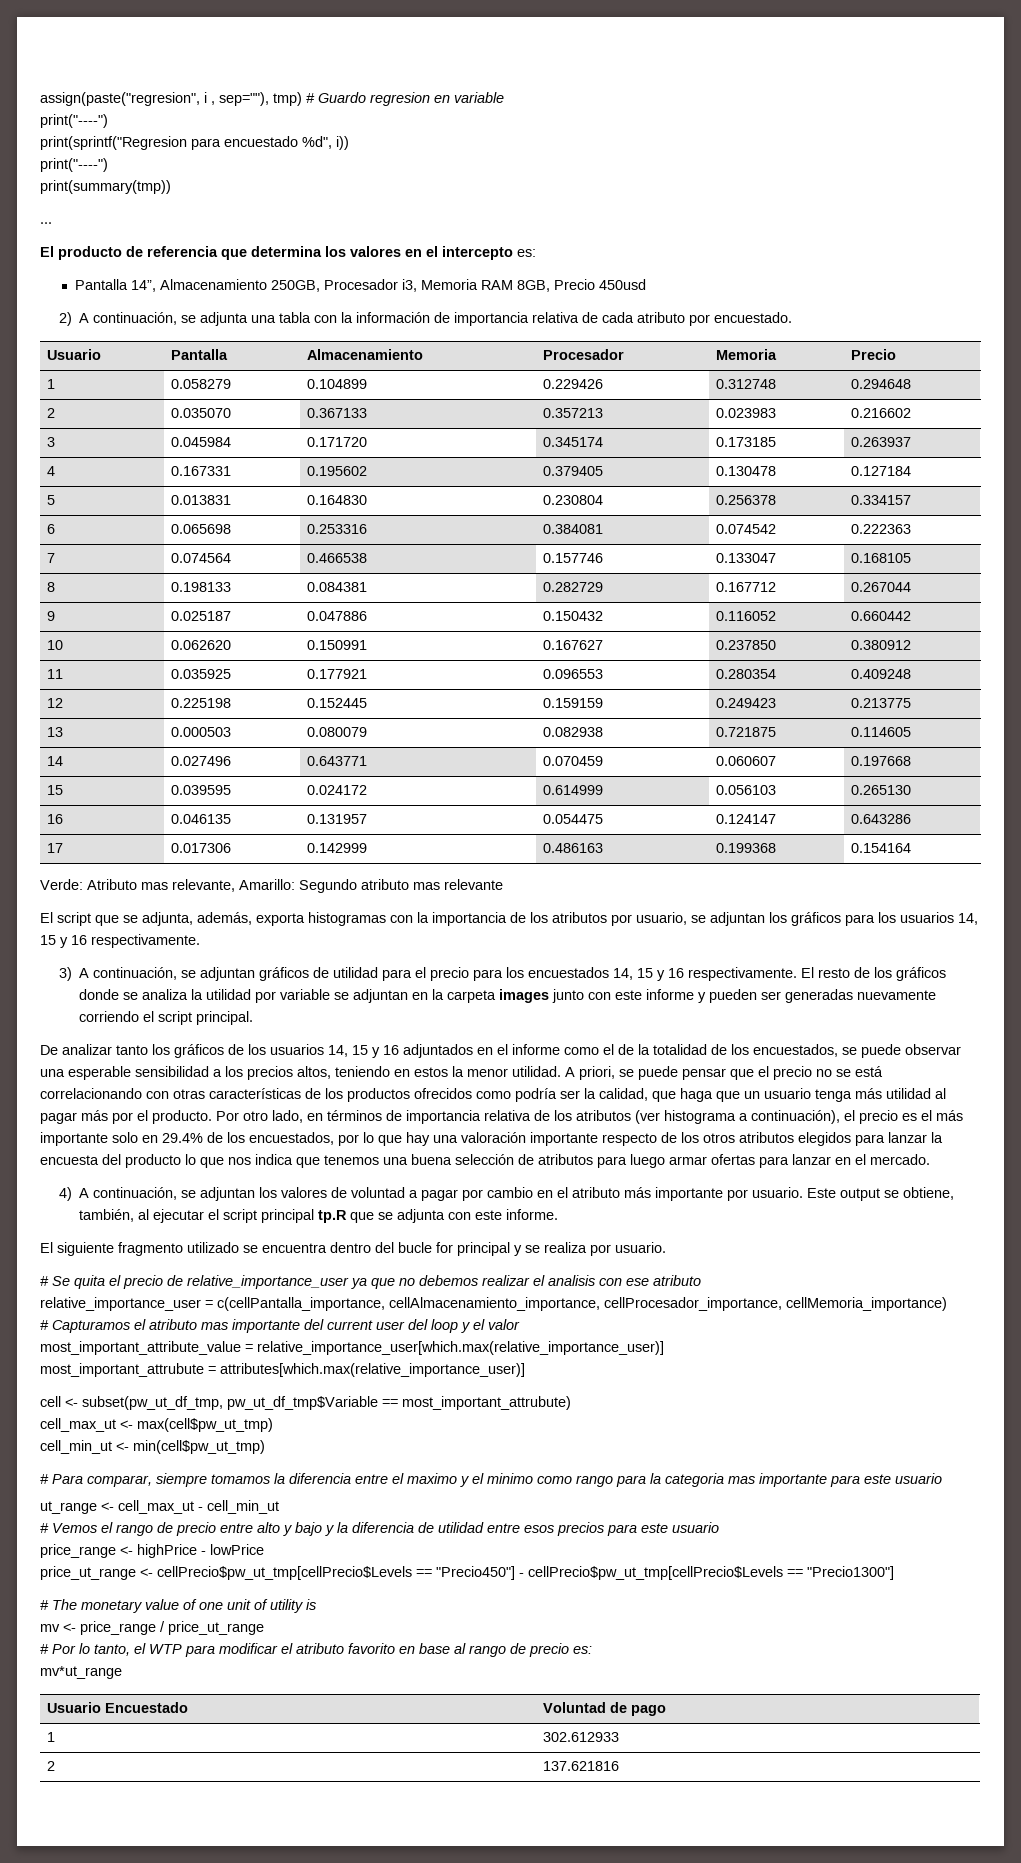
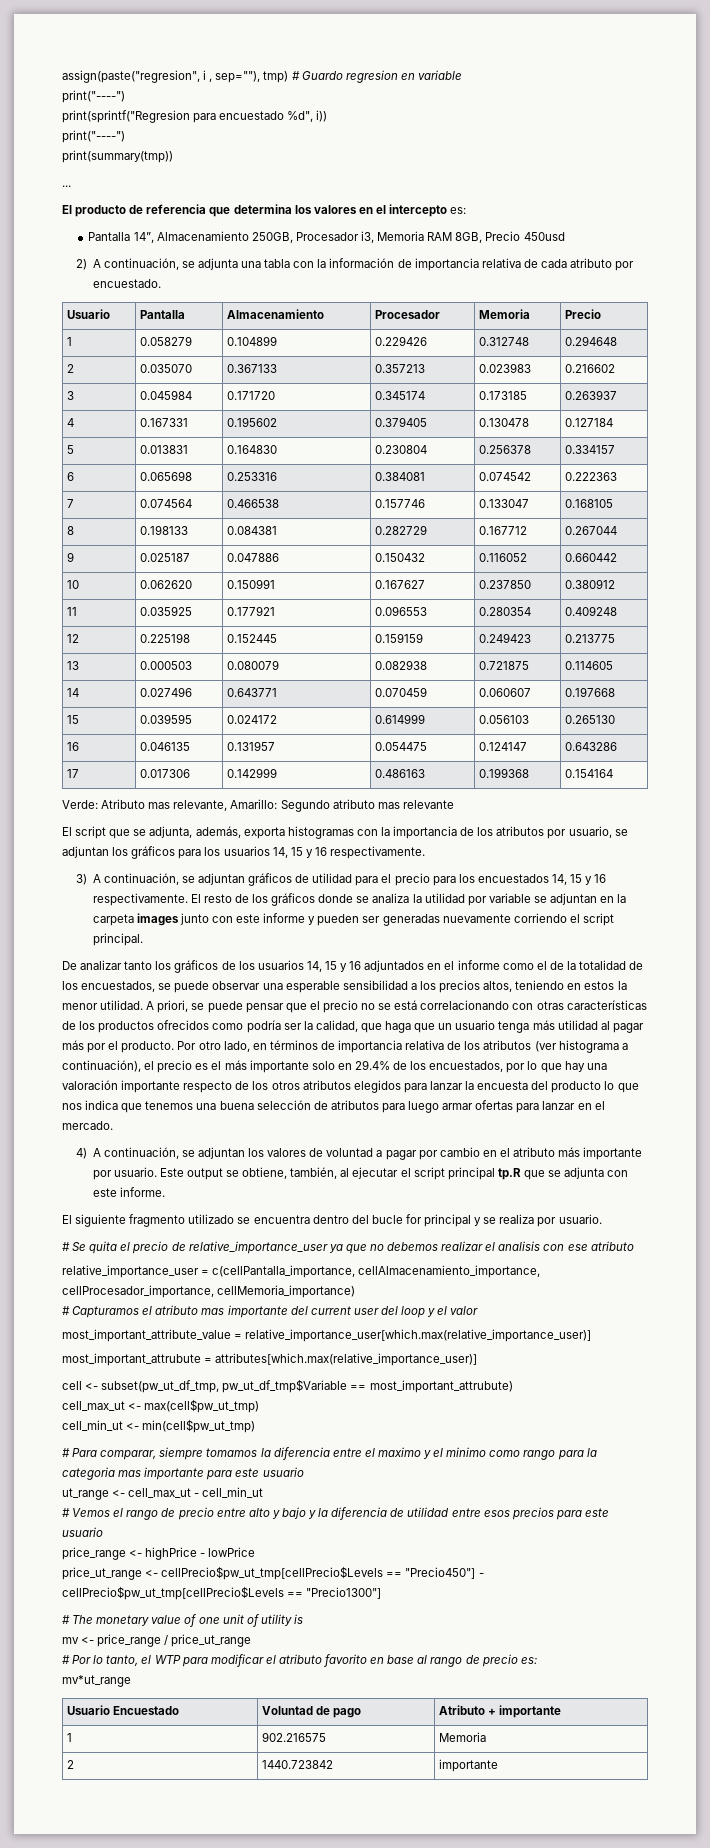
- Usuario Encuestado | Voluntad de pago
- 1 | 302.612933
- 2 | 137.621816
+ Usuario Encuestado | Voluntad de pago | Atributo + importante
+ 1 | 902.216575 | Memoria
+ 2 | 1440.723842 | importante

